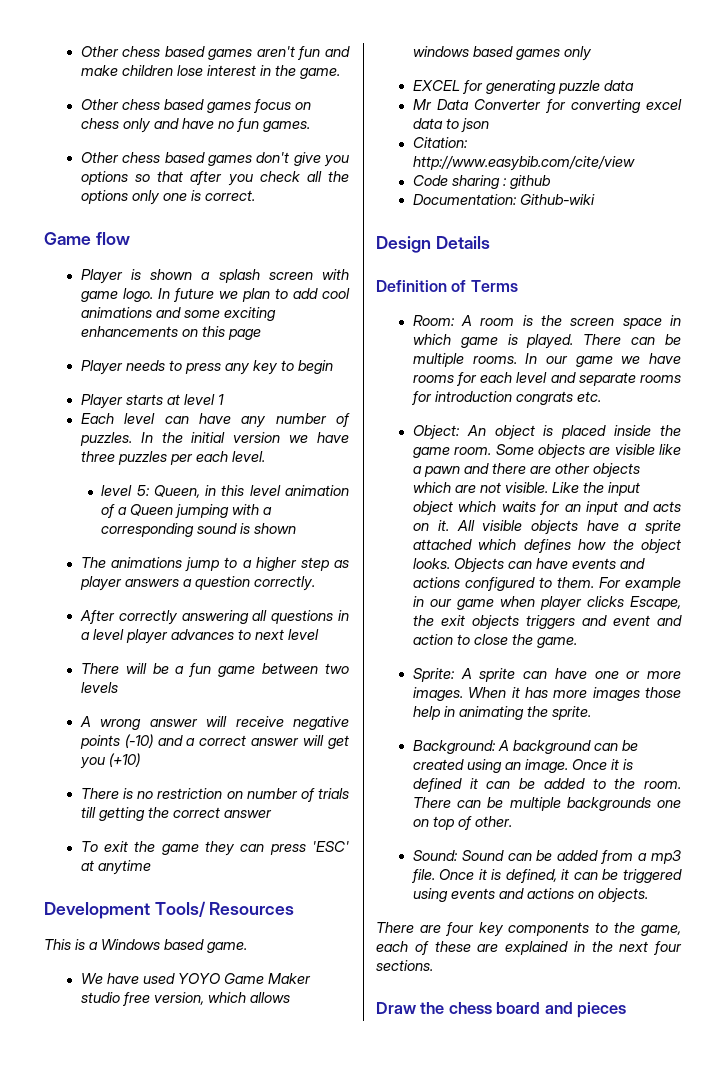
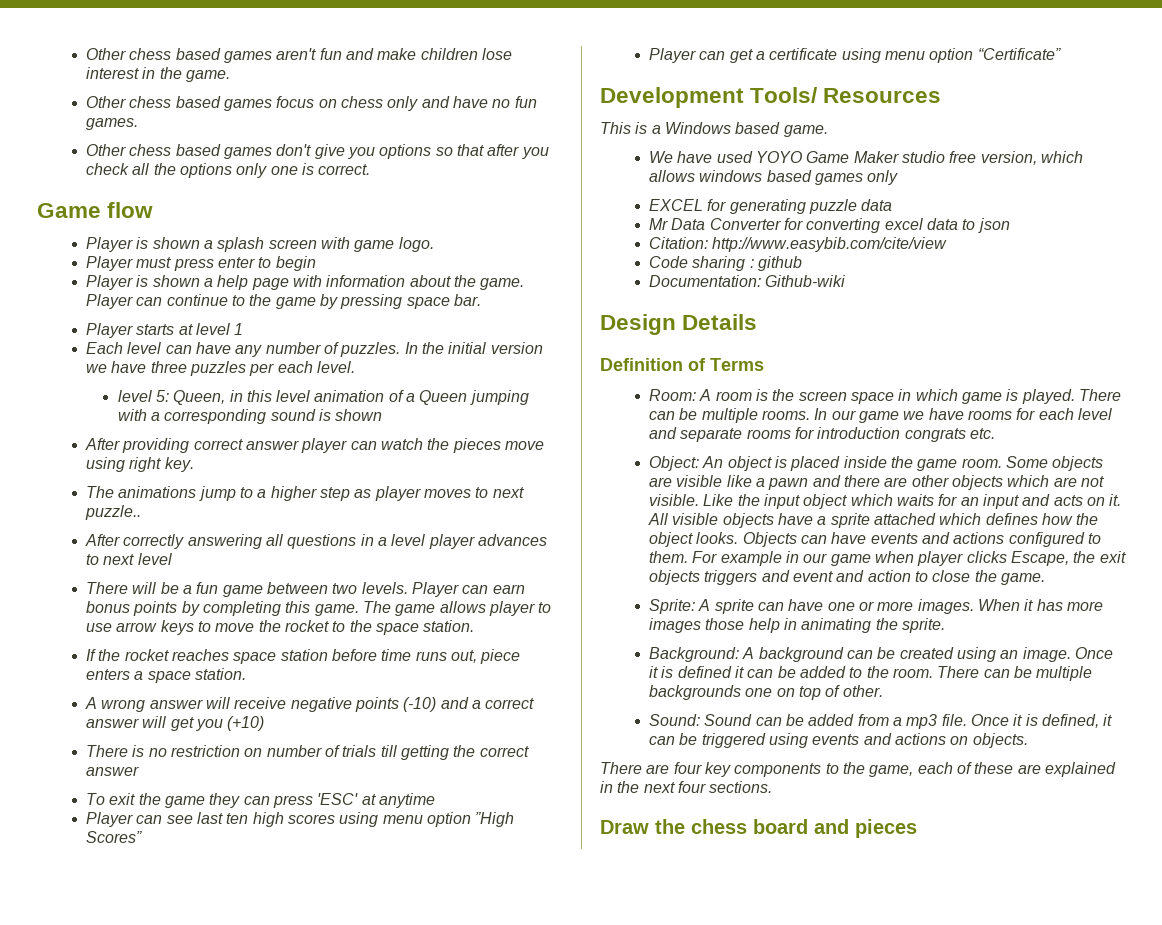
- Player is shown a splash screen with game logo. In future we plan to add cool animations and some exciting enhancements on this page
- Player needs to press any key to begin
+ Player is shown a splash screen with game logo.
+ Player must press enter to begin
+ Player is shown a help page with information about the game. Player can continue to the game by pressing space bar.
+ After providing correct answer player can watch the pieces move using right key.
- The animations jump to a higher step as player answers a question correctly.
+ The animations jump to a higher step as player moves to next puzzle..
- There will be a fun game between two levels
+ There will be a fun game between two levels. Player can earn bonus points by completing this game. The game allows player to use arrow keys to move the rocket to the space station.
+ If the rocket reaches space station before time runs out, piece enters a space station.
+ Player can see last ten high scores using menu option ”High Scores”
+ Player can get a certificate using menu option “Certificate”

